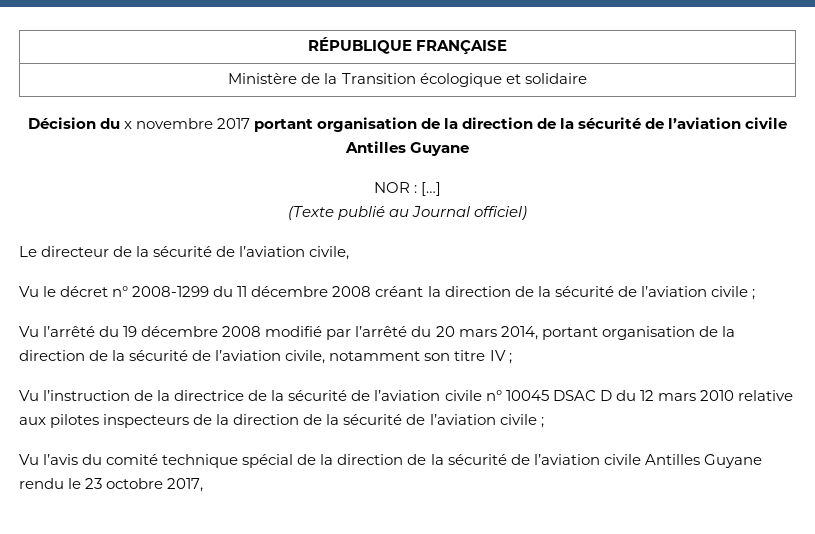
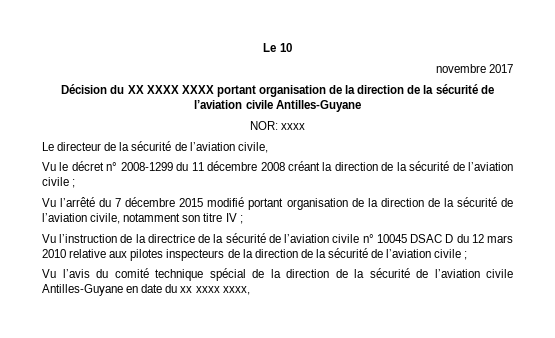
- RÉPUBLIQUE FRANÇAISE
- Ministère de la Transition écologique et solidaire
+ Le 10
+ novembre 2017
- Décision du x novembre 2017 portant organisation de la direction de la sécurité de l’aviation civile Antilles Guyane
- NOR : […]
- (Texte publié au Journal officiel)
+ Décision du XX XXXX XXXX portant organisation de la direction de la sécurité de l’aviation civile Antilles-Guyane
+ NOR: xxxx
- Vu l’arrêté du 19 décembre 2008 modifié par l’arrêté du 20 mars 2014, portant organisation de la direction de la sécurité de l’aviation civile, notamment son titre IV ;
+ Vu l’arrêté du 7 décembre 2015 modifié portant organisation de la direction de la sécurité de l’aviation civile, notamment son titre IV ;
- Vu l’avis du comité technique spécial de la direction de la sécurité de l’aviation civile Antilles Guyane rendu le 23 octobre 2017,
+ Vu l’avis du comité technique spécial de la direction de la sécurité de l’aviation civile Antilles-Guyane en date du xx xxxx xxxx,

